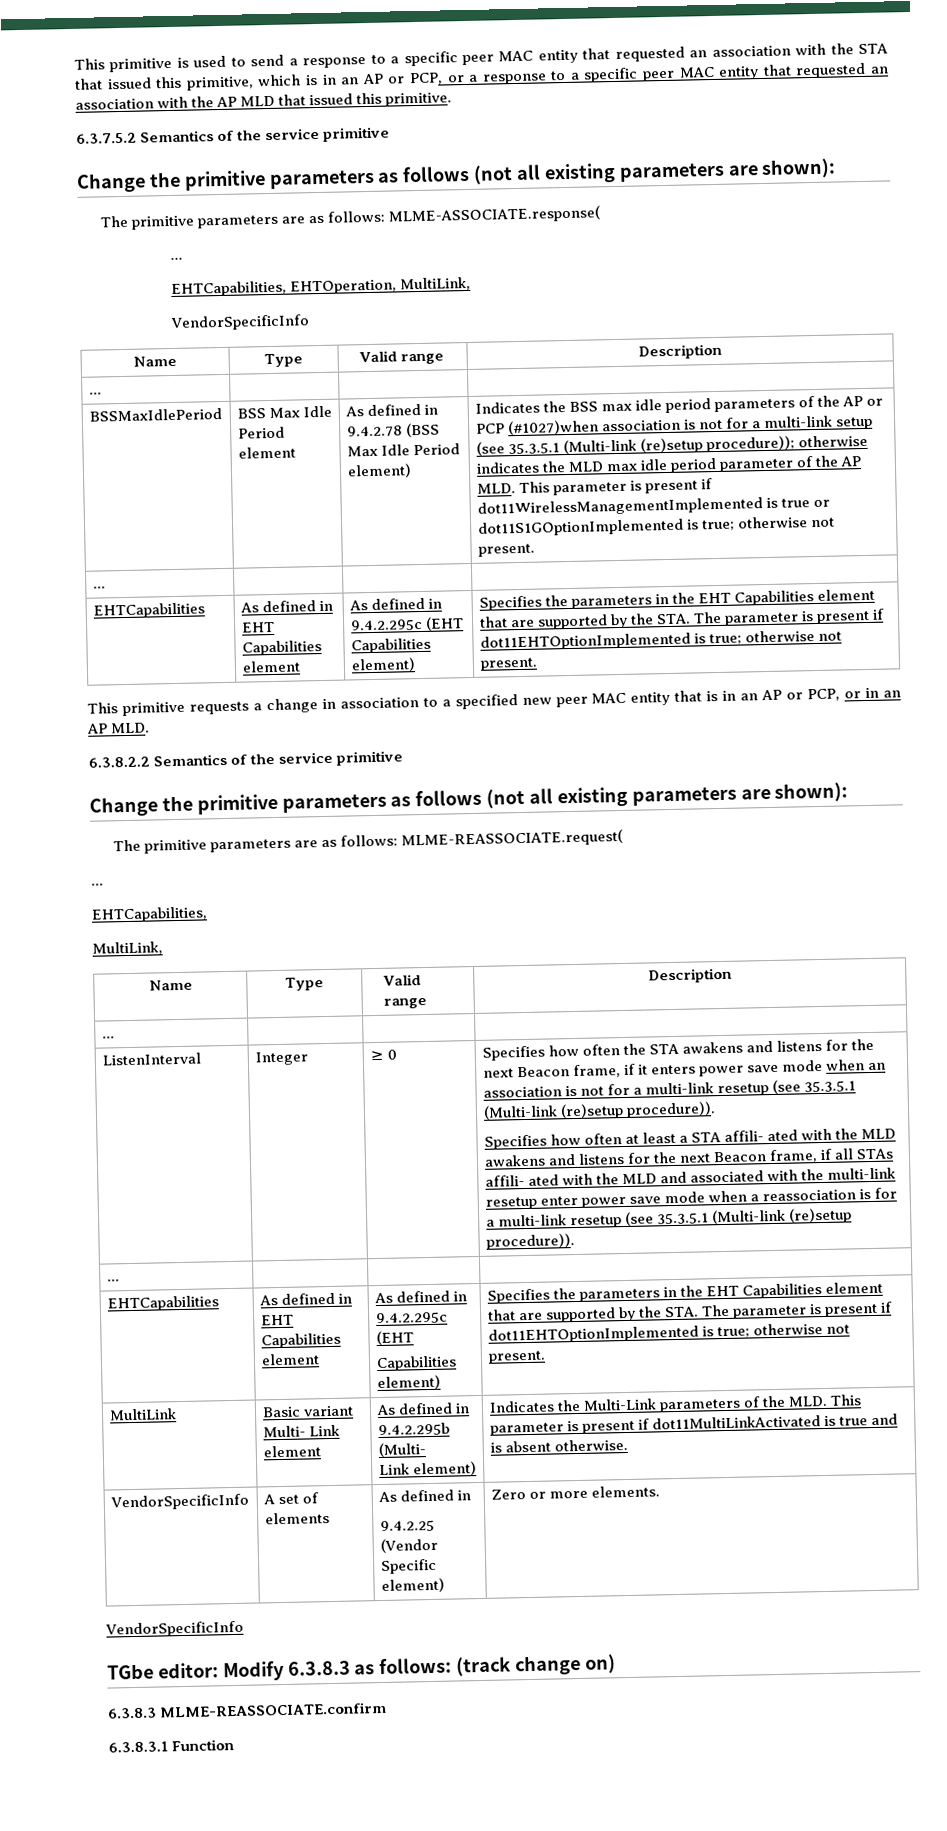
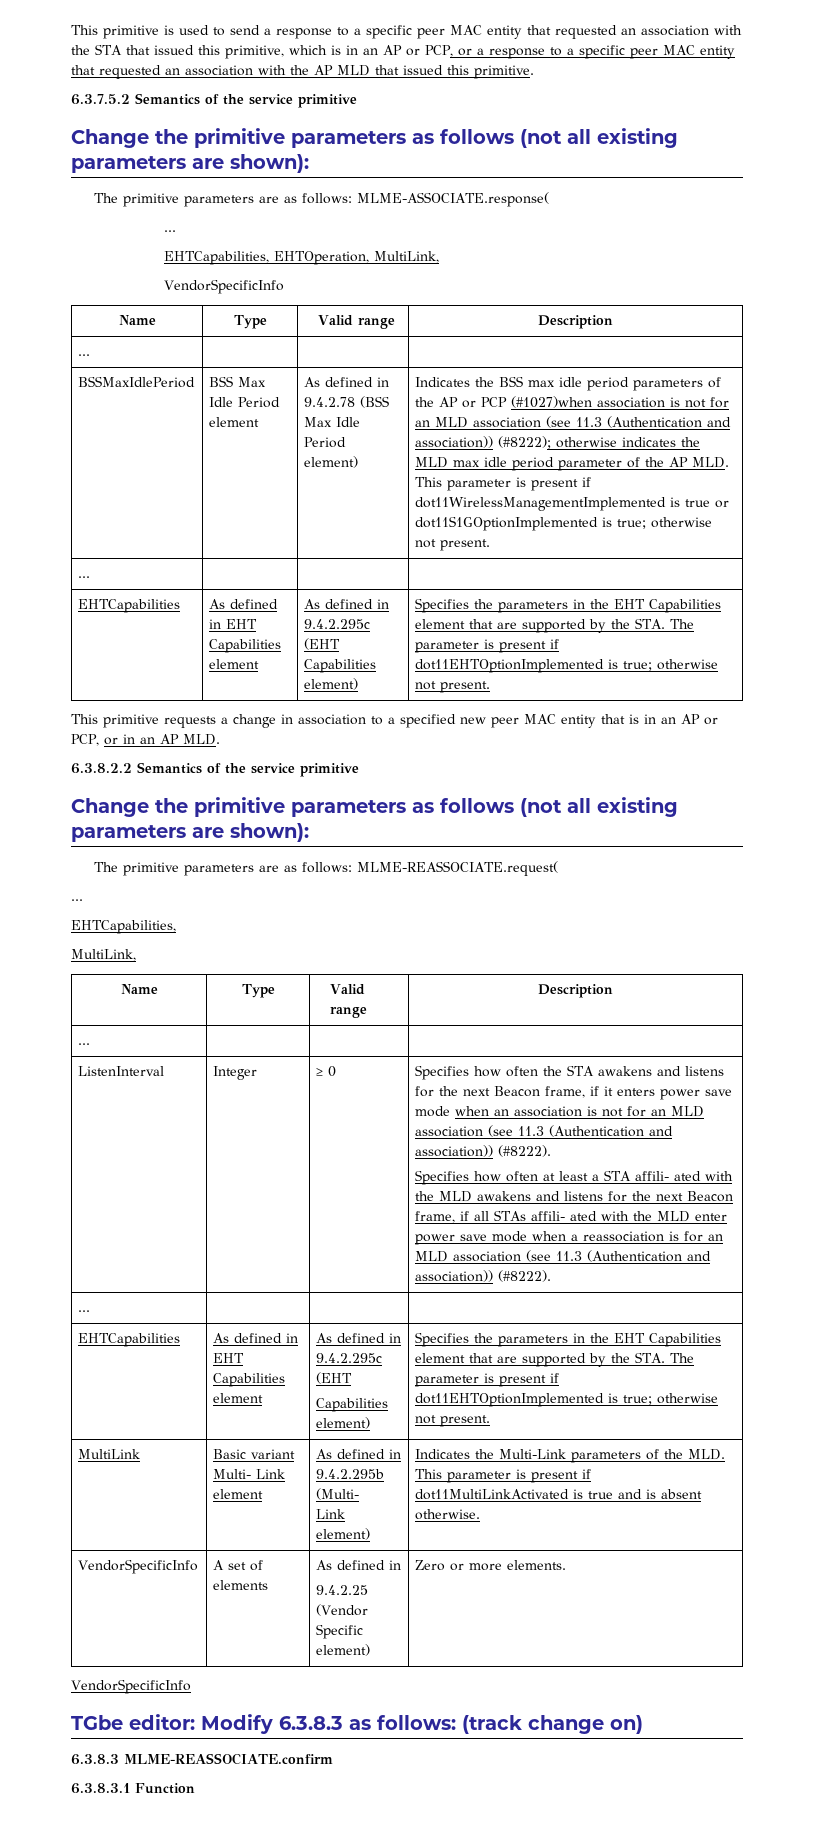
- Indicates the BSS max idle period parameters of the AP or PCP (#1027)when association is not for a multi-link setup (see 35.3.5.1 (Multi-link (re)setup procedure)); otherwise indicates the MLD max idle period parameter of the AP MLD. This parameter is present if dot11WirelessManagementImplemented is true or dot11S1GOptionImplemented is true; otherwise not present.
+ Indicates the BSS max idle period parameters of the AP or PCP (#1027)when association is not for an MLD association (see 11.3 (Authentication and association)) (#8222); otherwise indicates the MLD max idle period parameter of the AP MLD. This parameter is present if dot11WirelessManagementImplemented is true or dot11S1GOptionImplemented is true; otherwise not present.
- Specifies how often the STA awakens and listens for the next Beacon frame, if it enters power save mode when an association is not for a multi-link resetup (see 35.3.5.1 (Multi-link (re)setup procedure)).
+ Specifies how often the STA awakens and listens for the next Beacon frame, if it enters power save mode when an association is not for an MLD association (see 11.3 (Authentication and association)) (#8222).
- Specifies how often at least a STA affili- ated with the MLD awakens and listens for the next Beacon frame, if all STAs affili- ated with the MLD and associated with the multi-link resetup enter power save mode when a reassociation is for a multi-link resetup (see 35.3.5.1 (Multi-link (re)setup procedure)).
+ Specifies how often at least a STA affili- ated with the MLD awakens and listens for the next Beacon frame, if all STAs affili- ated with the MLD enter power save mode when a reassociation is for an MLD association (see 11.3 (Authentication and association)) (#8222).

